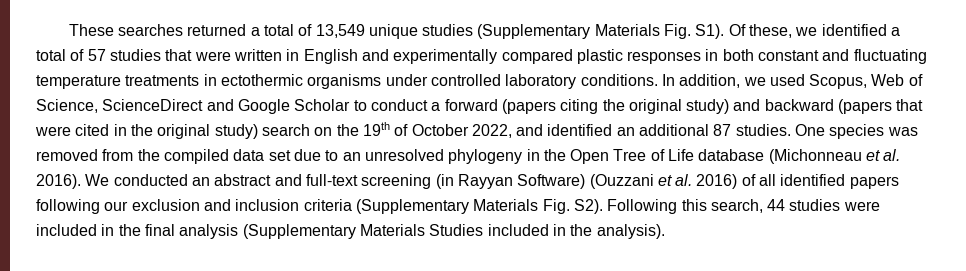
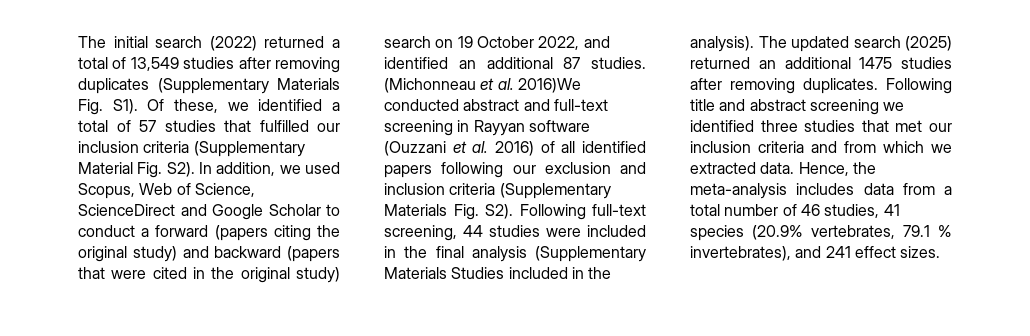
- These searches returned a total of 13,549 unique studies (Supplementary Materials Fig. S1). Of these, we identified a total of 57 studies that were written in English and experimentally compared plastic responses in both constant and fluctuating temperature treatments in ectothermic organisms under controlled laboratory conditions. In addition, we used Scopus, Web of Science, ScienceDirect and Google Scholar to conduct a forward (papers citing the original study) and backward (papers that were cited in the original study) search on the 19th of October 2022, and identified an additional 87 studies.
+ The initial search (2022) returned a total of 13,549 studies after removing duplicates (Supplementary Materials Fig. S1). Of these, we identified a total of 57 studies that fulfilled our inclusion criteria (Supplementary Material Fig. S2). In addition, we used Scopus, Web of Science, ScienceDirect and Google Scholar to conduct a forward (papers citing the original study) and backward (papers that were cited in the original study) search on 19 October 2022, and identified an additional 87 studies.
- One species was removed from the compiled data set due to an unresolved phylogeny in the Open Tree of Life database (Michonneau et al. 2016). We conducted an abstract and full-text screening (in Rayyan Software) (Ouzzani et al. 2016) of all identified papers following our exclusion and inclusion criteria (Supplementary Materials Fig. S2). Following this search, 44 studies were included in the final analysis (Supplementary Materials Studies included in the analysis).
+ (Michonneau et al. 2016)We conducted abstract and full-text screening in Rayyan software (Ouzzani et al. 2016) of all identified papers following our exclusion and inclusion criteria (Supplementary Materials Fig. S2). Following full-text screening, 44 studies were included in the final analysis (Supplementary Materials Studies included in the analysis).
+ The updated search (2025) returned an additional 1475 studies after removing duplicates. Following title and abstract screening we identified three studies that met our inclusion criteria and from which we extracted data. Hence, the meta-analysis includes data from a total number of 46 studies, 41 species (20.9% vertebrates, 79.1 % invertebrates), and 241 effect sizes.

